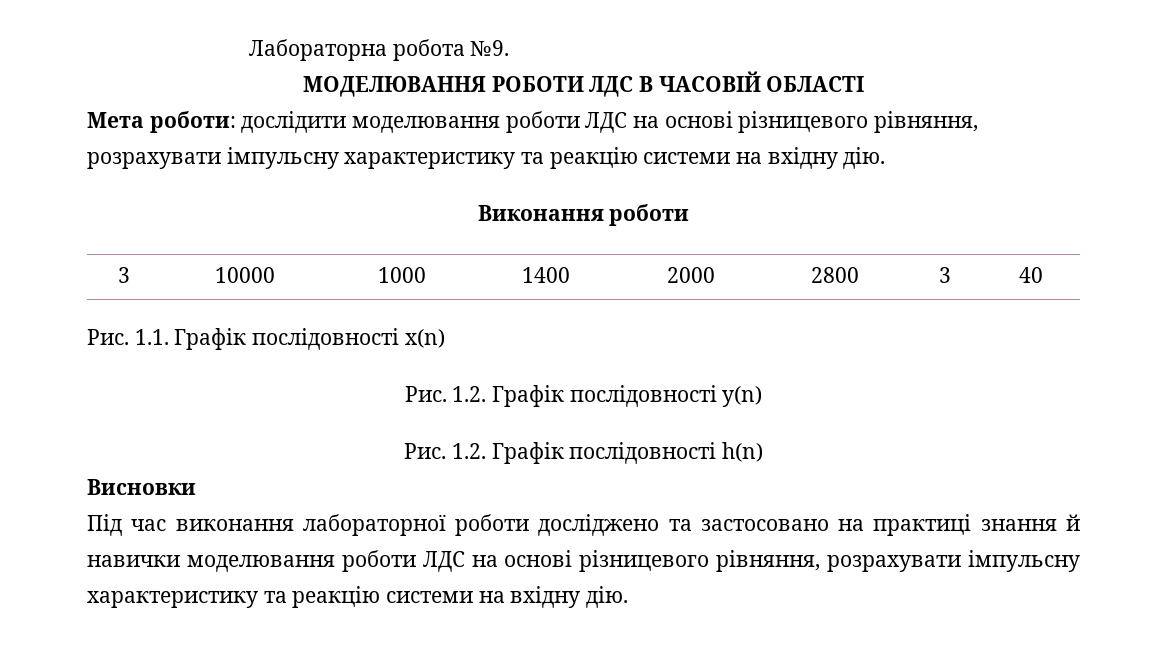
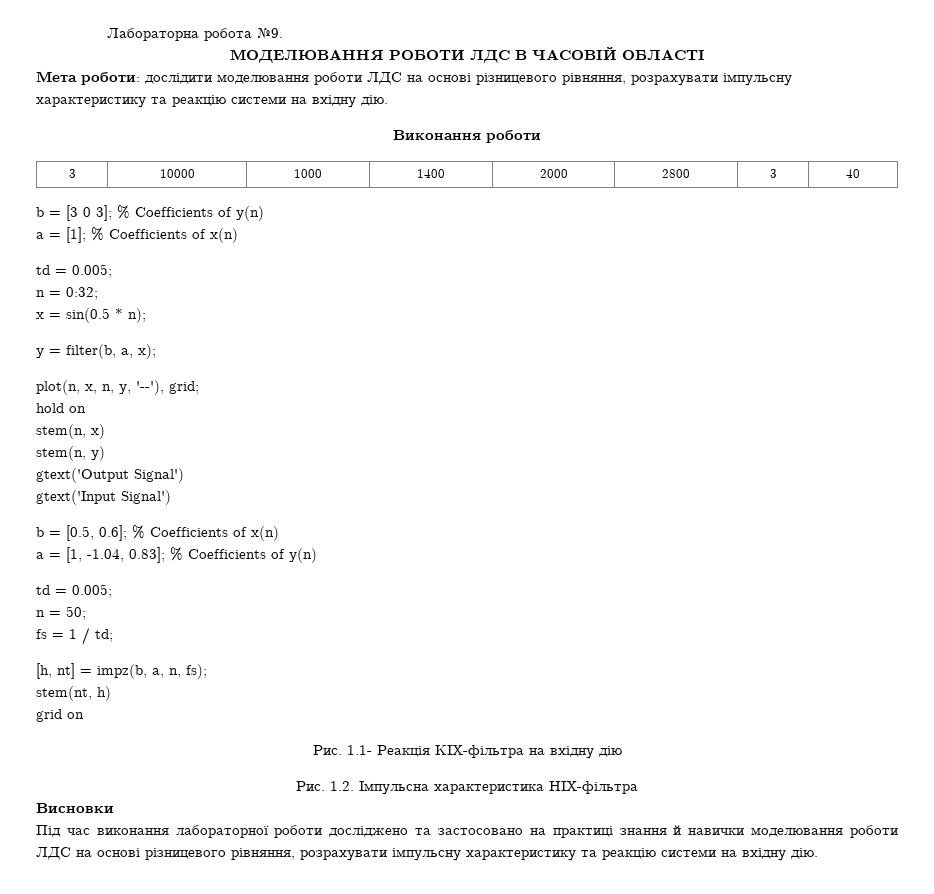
- Рис. 1.1. Графік послідовності x(n)
- Рис. 1.2. Графік послідовності y(n)
- Рис. 1.2. Графік послідовності h(n)
+ b = [3 0 3]; % Coefficients of y(n)
+ a = [1]; % Coefficients of x(n)
+ td = 0.005;
+ n = 0:32;
+ x = sin(0.5 * n);
+ y = filter(b, a, x);
+ plot(n, x, n, y, '--'), grid;
+ hold on
+ stem(n, x)
+ stem(n, y)
+ gtext('Output Signal')
+ gtext('Input Signal')
+ b = [0.5, 0.6]; % Coefficients of x(n)
+ a = [1, -1.04, 0.83]; % Coefficients of y(n)
+ td = 0.005;
+ n = 50;
+ fs = 1 / td;
+ [h, nt] = impz(b, a, n, fs);
+ stem(nt, h)
+ grid on
+ Рис. 1.1- Реакція КІХ-фільтра на вхідну дію
+ Рис. 1.2. Імпульсна характеристика НІХ-фільтра

